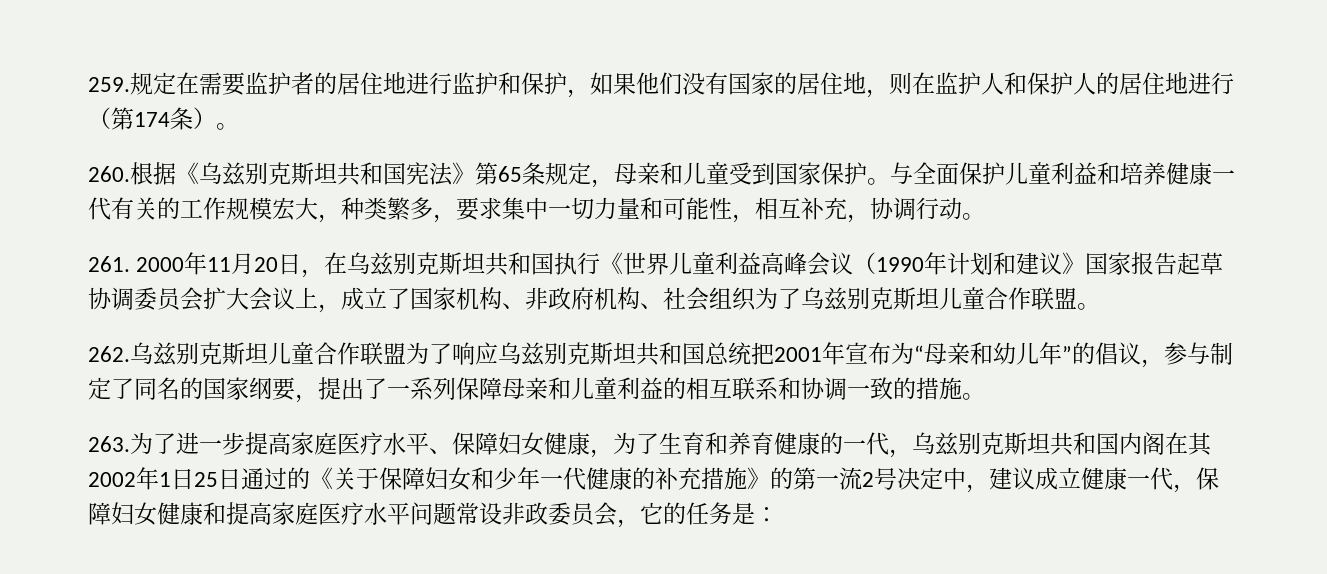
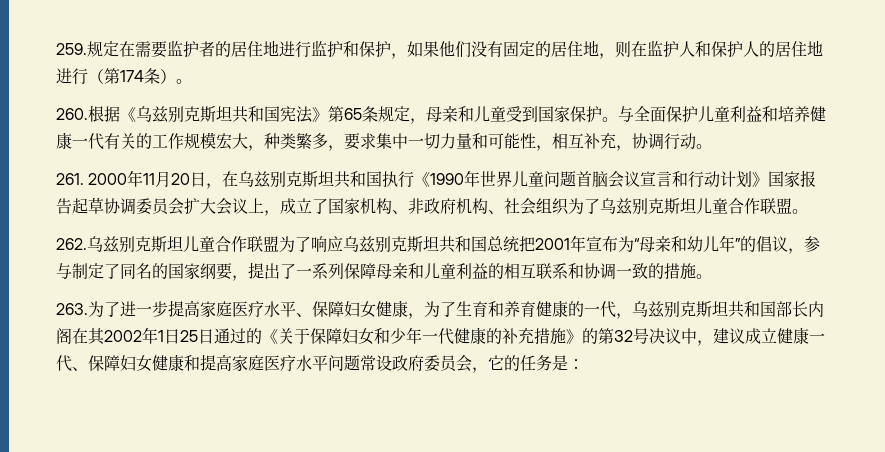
- 259.规定在需要监护者的居住地进行监护和保护，如果他们没有国家的居住地，则在监护人和保护人的居住地进行（第174条）。
+ 259.规定在需要监护者的居住地进行监护和保护，如果他们没有固定的居住地，则在监护人和保护人的居住地进行（第174条）。
- 261. 2000年11月20日，在乌兹别克斯坦共和国执行《世界儿童利益高峰会议（1990年计划和建议》国家报告起草协调委员会扩大会议上，成立了国家机构、非政府机构、社会组织为了乌兹别克斯坦儿童合作联盟。
+ 261. 2000年11月20日，在乌兹别克斯坦共和国执行《1990年世界儿童问题首脑会议宣言和行动计划》国家报告起草协调委员会扩大会议上，成立了国家机构、非政府机构、社会组织为了乌兹别克斯坦儿童合作联盟。
- 263.为了进一步提高家庭医疗水平、保障妇女健康，为了生育和养育健康的一代，乌兹别克斯坦共和国内阁在其2002年1日25日通过的《关于保障妇女和少年一代健康的补充措施》的第一流2号决定中，建议成立健康一代，保障妇女健康和提高家庭医疗水平问题常设非政委员会，它的任务是：
+ 263.为了进一步提高家庭医疗水平、保障妇女健康，为了生育和养育健康的一代，乌兹别克斯坦共和国部长内阁在其2002年1日25日通过的《关于保障妇女和少年一代健康的补充措施》的第32号决议中，建议成立健康一代、保障妇女健康和提高家庭医疗水平问题常设政府委员会，它的任务是：

